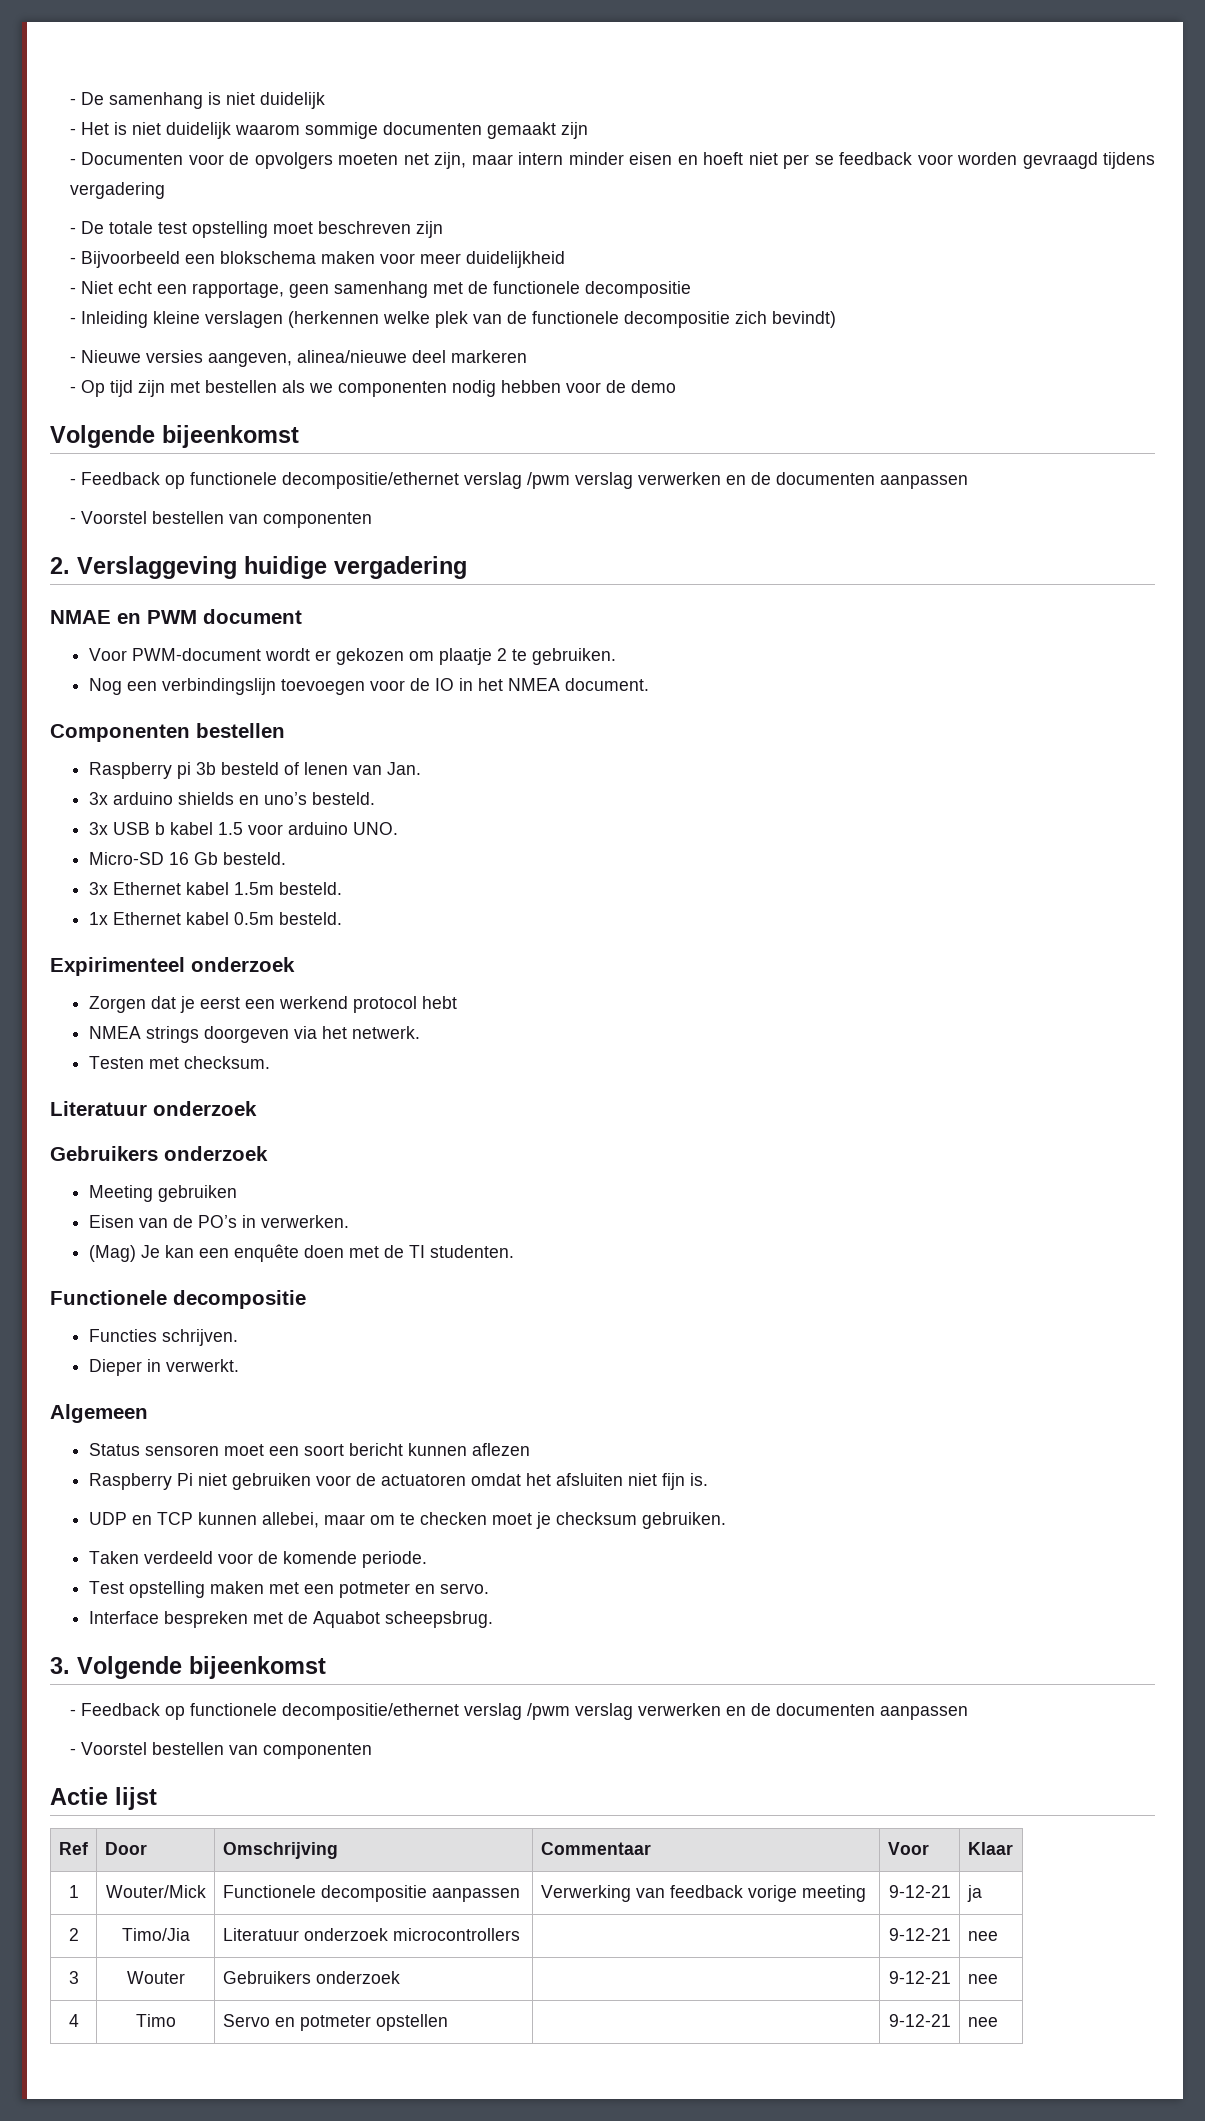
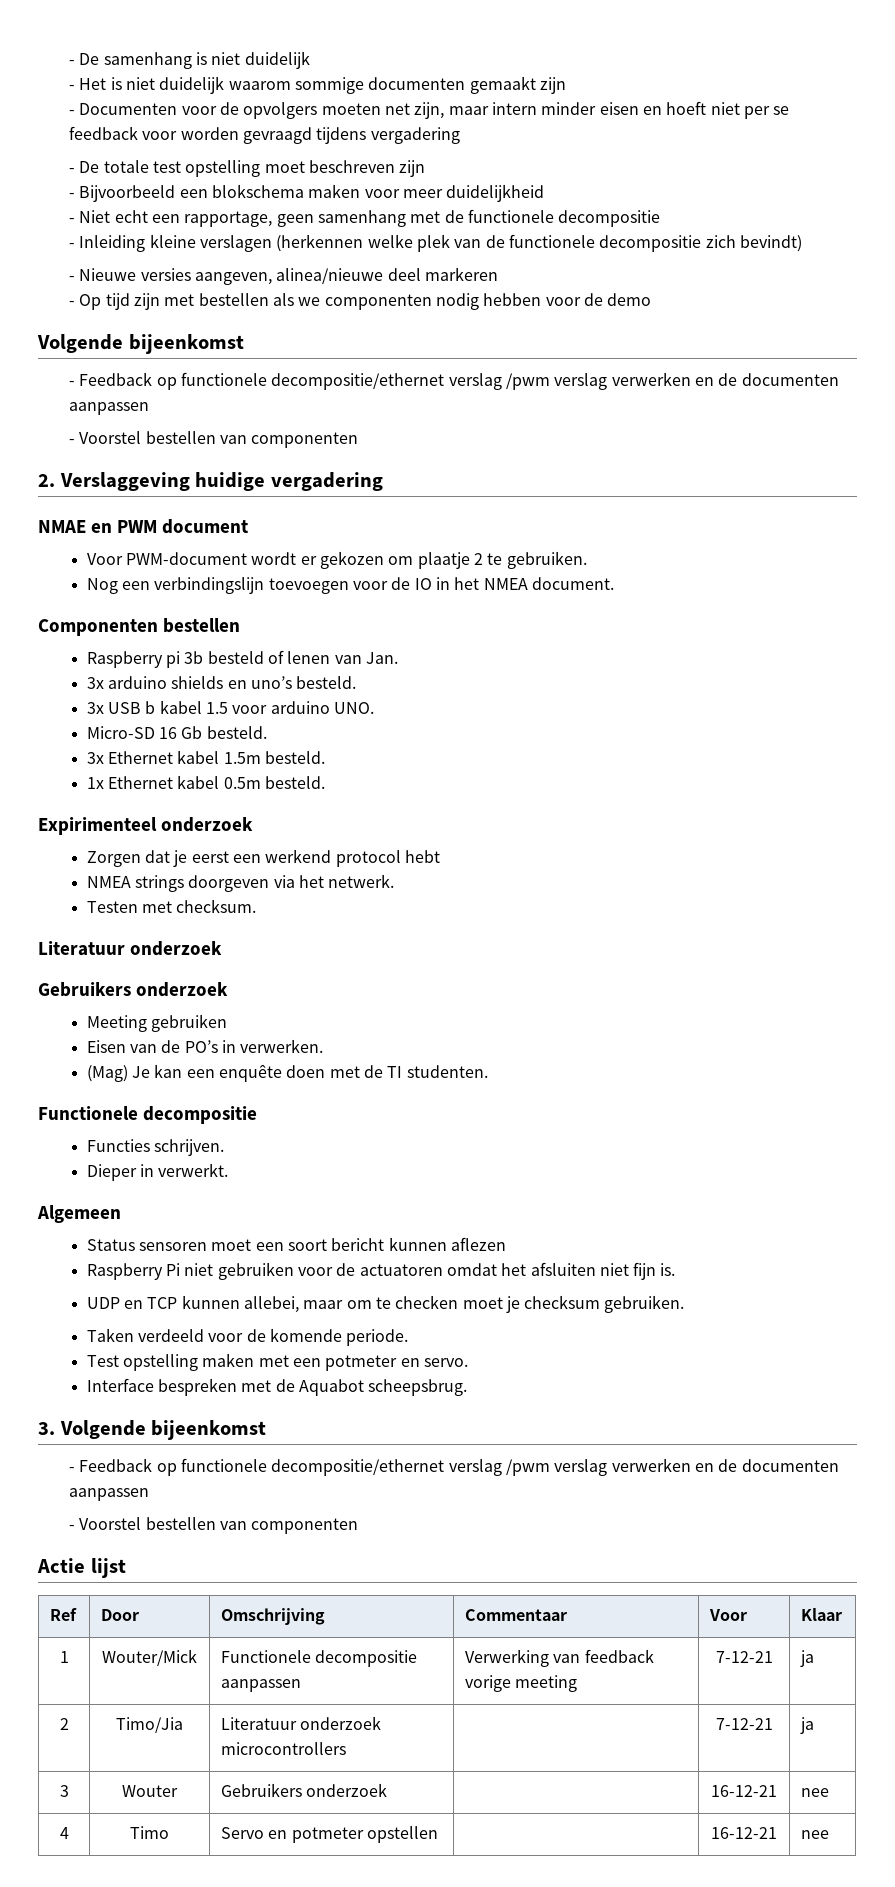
- 1 | Wouter/Mick | Functionele decompositie aanpassen | Verwerking van feedback vorige meeting | 9-12-21 | ja
+ 1 | Wouter/Mick | Functionele decompositie aanpassen | Verwerking van feedback vorige meeting | 7-12-21 | ja
- 2 | Timo/Jia | Literatuur onderzoek microcontrollers | | 9-12-21 | nee
+ 2 | Timo/Jia | Literatuur onderzoek microcontrollers | | 7-12-21 | ja
- 3 | Wouter | Gebruikers onderzoek | | 9-12-21 | nee
+ 3 | Wouter | Gebruikers onderzoek | | 16-12-21 | nee
- 4 | Timo | Servo en potmeter opstellen | | 9-12-21 | nee
+ 4 | Timo | Servo en potmeter opstellen | | 16-12-21 | nee

